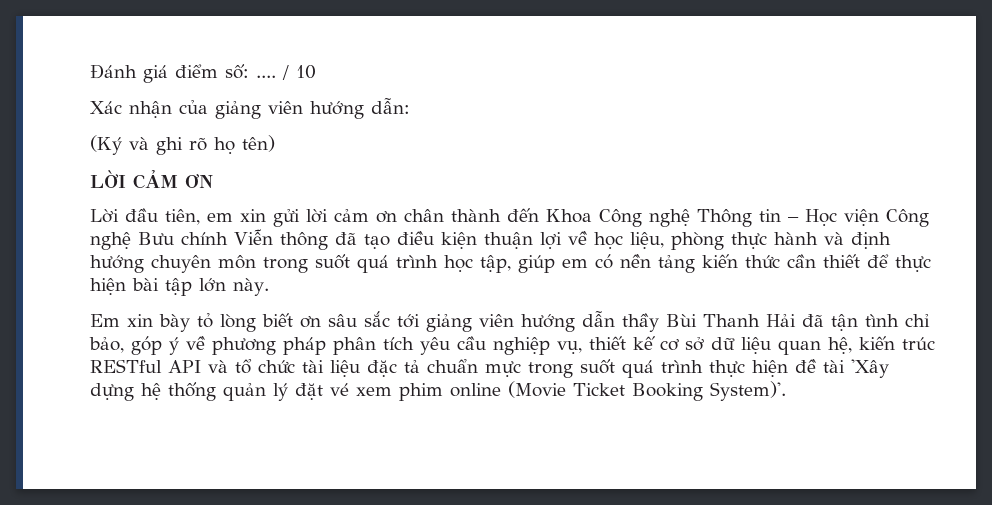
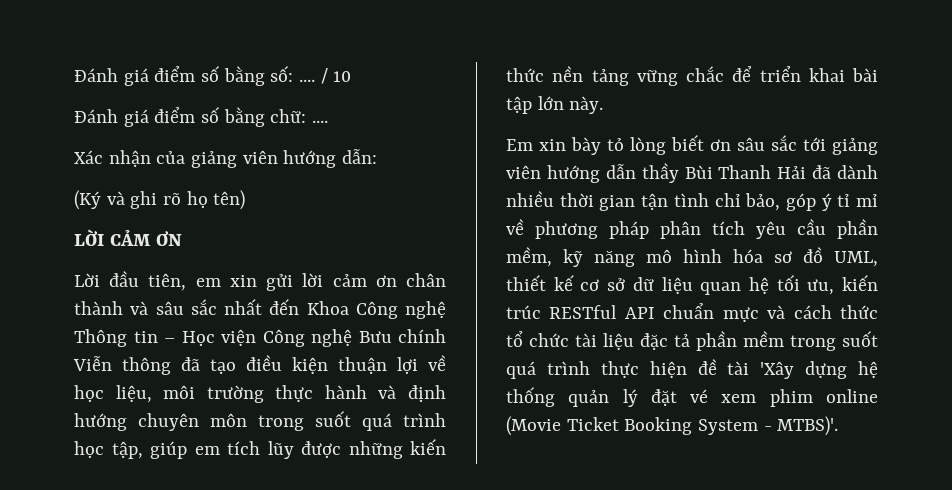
- Đánh giá điểm số: ....
+ Đánh giá điểm số bằng số: ....
+ Đánh giá điểm số bằng chữ: ....
- Lời đầu tiên, em xin gửi lời cảm ơn chân thành đến Khoa Công nghệ Thông tin – Học viện Công nghệ Bưu chính Viễn thông đã tạo điều kiện thuận lợi về học liệu, phòng thực hành và định hướng chuyên môn trong suốt quá trình học tập, giúp em có nền tảng kiến thức cần thiết để thực hiện bài tập lớn này.
+ Lời đầu tiên, em xin gửi lời cảm ơn chân thành và sâu sắc nhất đến Khoa Công nghệ Thông tin – Học viện Công nghệ Bưu chính Viễn thông đã tạo điều kiện thuận lợi về học liệu, môi trường thực hành và định hướng chuyên môn trong suốt quá trình học tập, giúp em tích lũy được những kiến thức nền tảng vững chắc để triển khai bài tập lớn này.
- Em xin bày tỏ lòng biết ơn sâu sắc tới giảng viên hướng dẫn thầy Bùi Thanh Hải đã tận tình chỉ bảo, góp ý về phương pháp phân tích yêu cầu nghiệp vụ, thiết kế cơ sở dữ liệu quan hệ, kiến trúc RESTful API và tổ chức tài liệu đặc tả chuẩn mực trong suốt quá trình thực hiện đề tài 'Xây dựng hệ thống quản lý đặt vé xem phim online (Movie Ticket Booking System)'.
+ Em xin bày tỏ lòng biết ơn sâu sắc tới giảng viên hướng dẫn thầy Bùi Thanh Hải đã dành nhiều thời gian tận tình chỉ bảo, góp ý tỉ mỉ về phương pháp phân tích yêu cầu phần mềm, kỹ năng mô hình hóa sơ đồ UML, thiết kế cơ sở dữ liệu quan hệ tối ưu, kiến trúc RESTful API chuẩn mực và cách thức tổ chức tài liệu đặc tả phần mềm trong suốt quá trình thực hiện đề tài 'Xây dựng hệ thống quản lý đặt vé xem phim online (Movie Ticket Booking System - MTBS)'.

